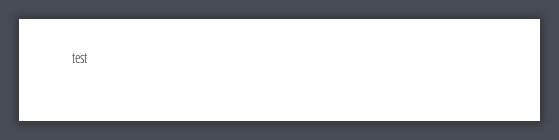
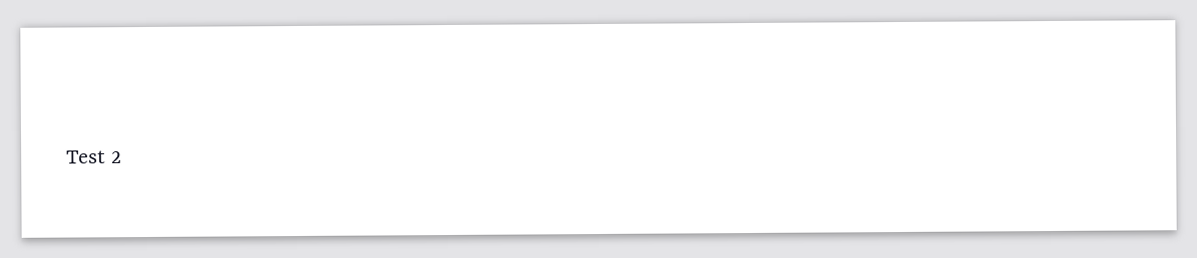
- test
+ Test 2

